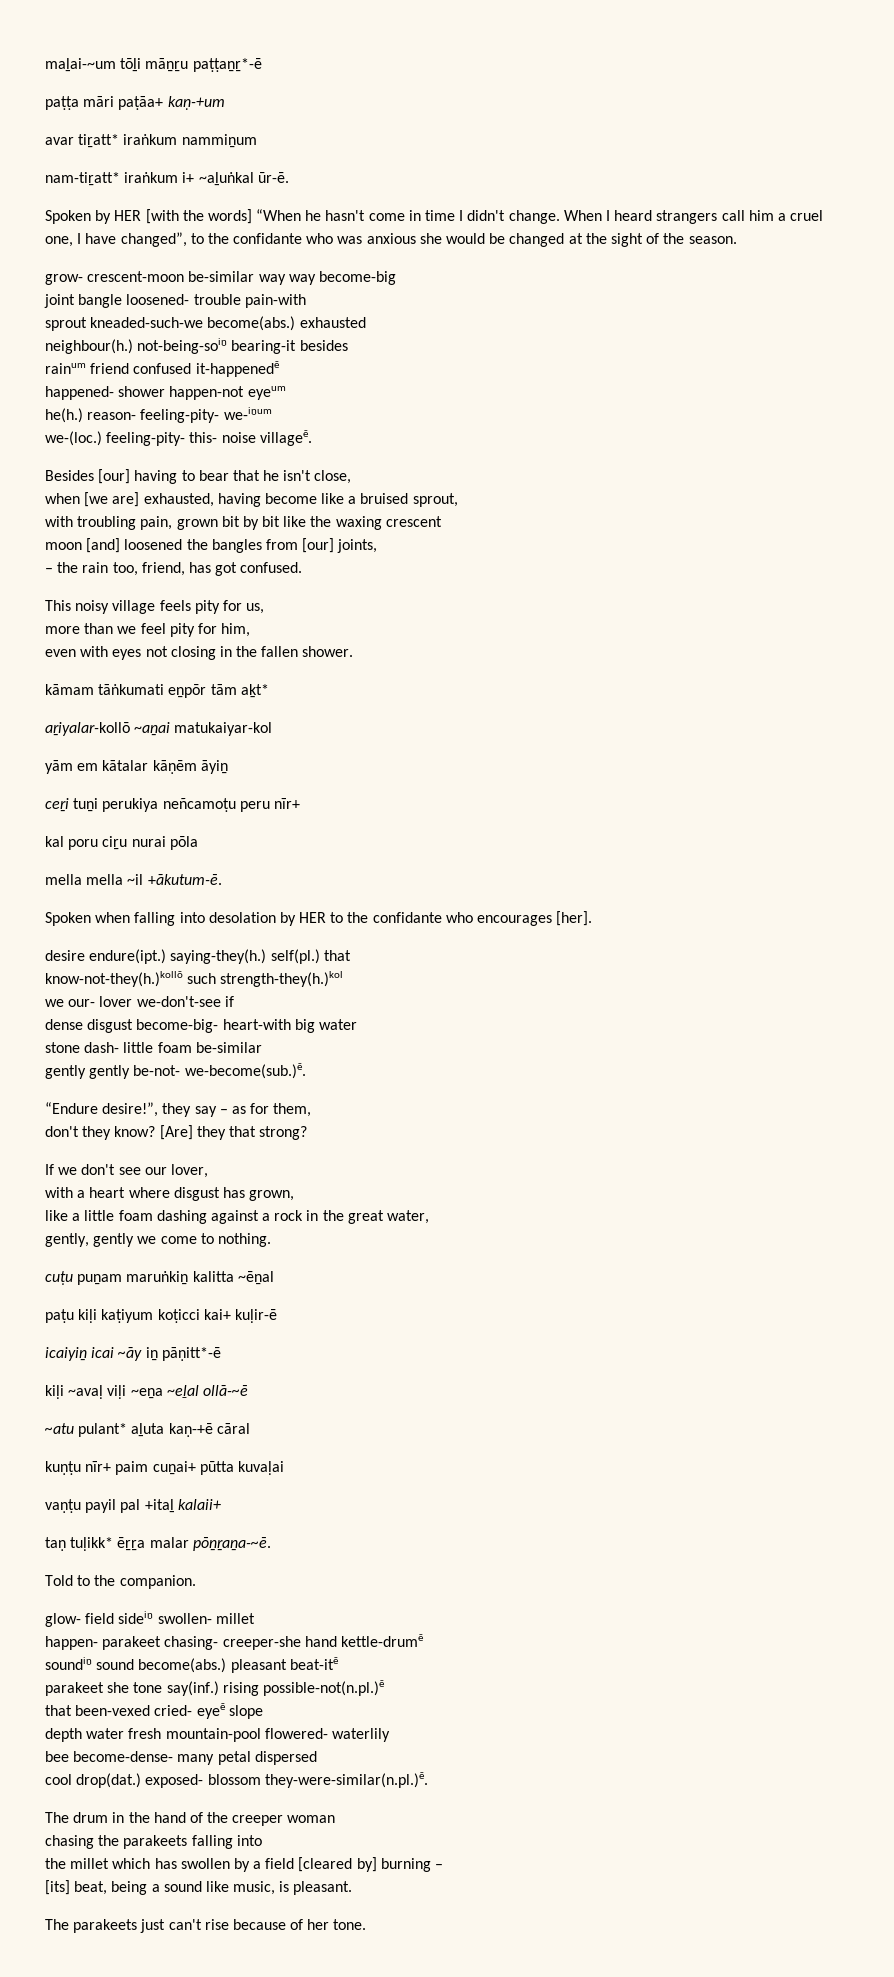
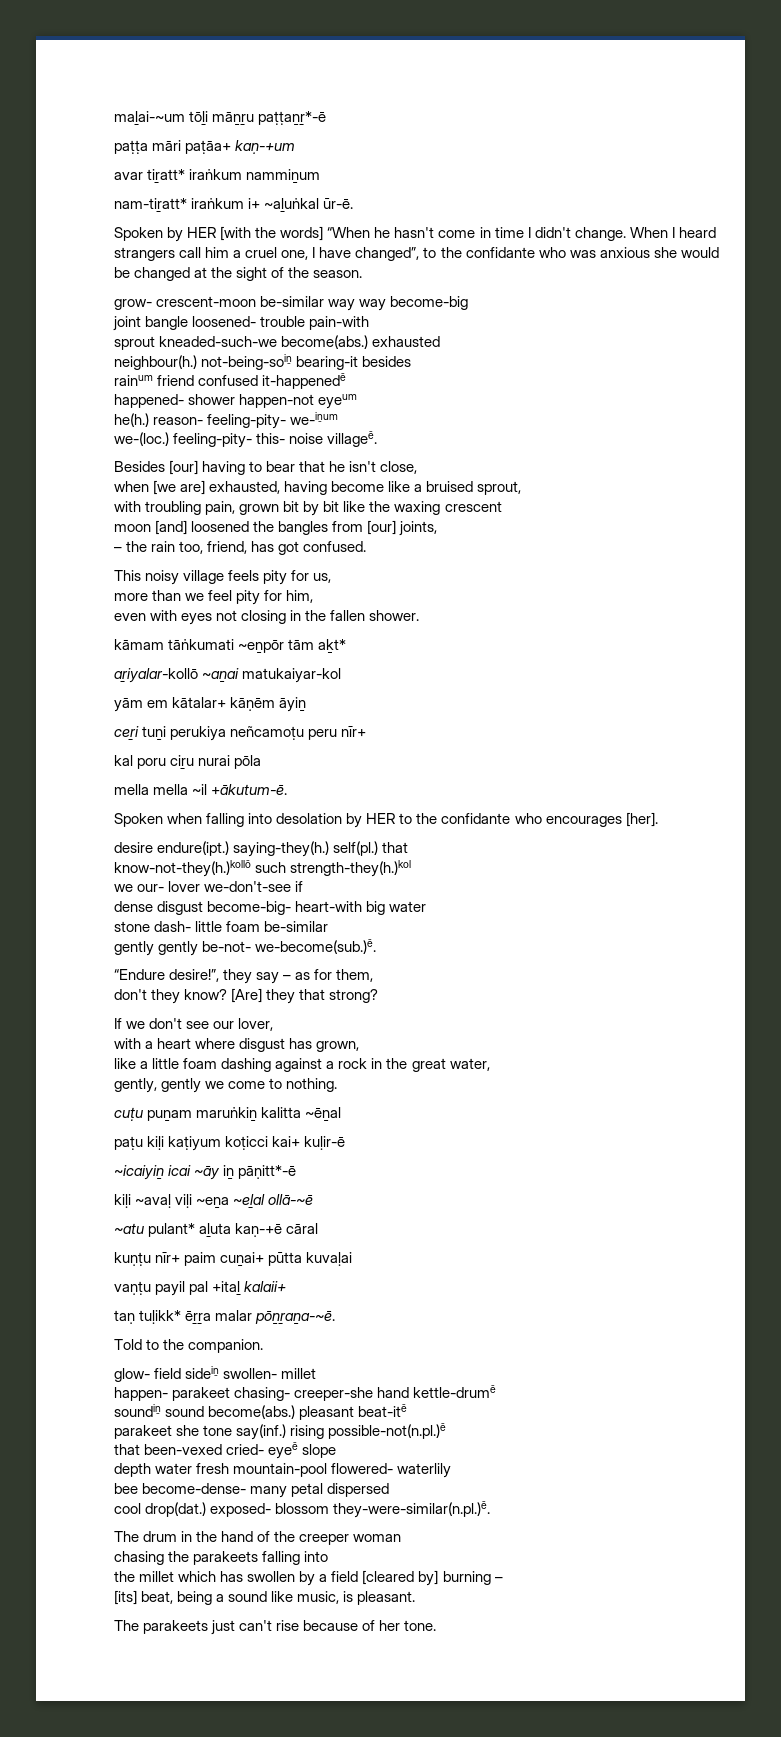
- kāmam tāṅkumati eṉpōr tām aḵt*
+ kāmam tāṅkumati ~eṉpōr tām aḵt*
- yām em kātalar kāṇēm āyiṉ
+ yām em kātalar+ kāṇēm āyiṉ
- icaiyiṉ icai ~āy iṉ pāṇitt*-ē
+ ~icaiyiṉ icai ~āy iṉ pāṇitt*-ē

